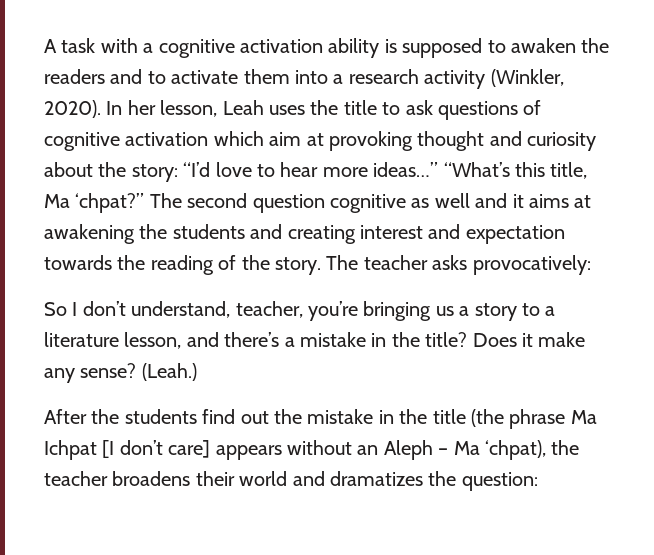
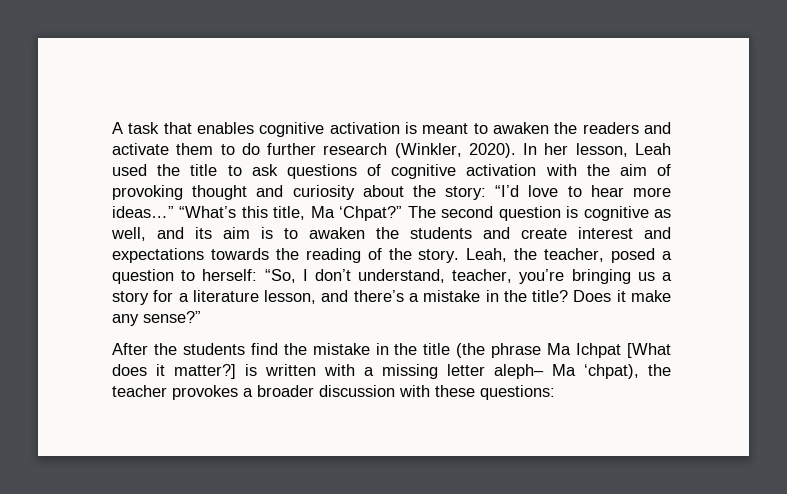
- A task with a cognitive activation ability is supposed to awaken the readers and to activate them into a research activity (Winkler, 2020).
+ A task that enables cognitive activation is meant to awaken the readers and activate them to do further research (Winkler, 2020).
- In her lesson, Leah uses the title to ask questions of cognitive activation which aim at provoking thought and curiosity about the story: “I’d love to hear more ideas…”
+ In her lesson, Leah used the title to ask questions of cognitive activation with the aim of provoking thought and curiosity about the story: “I’d love to hear more ideas…”
- “What’s this title, Ma ‘chpat?”
+ “What’s this title, Ma ‘Chpat?”
- The second question cognitive as well and it aims at awakening the students and creating interest and expectation towards the reading of the story.
+ The second question is cognitive as well, and its aim is to awaken the students and create interest and expectations towards the reading of the story.
- The teacher asks provocatively:
- So I don’t understand, teacher, you’re bringing us a story to a literature lesson, and there’s a mistake in the title?
+ Leah, the teacher, posed a question to herself: “So, I don’t understand, teacher, you’re bringing us a story for a literature lesson, and there’s a mistake in the title?
- Does it make any sense? (Leah.)
+ Does it make any sense?”
- After the students find out the mistake in the title (the phrase Ma Ichpat [I don’t care] appears without an Aleph – Ma ‘chpat), the teacher broadens their world and dramatizes the question:
+ After the students find the mistake in the title (the phrase Ma Ichpat [What does it matter?] is written with a missing letter aleph– Ma ‘chpat), the teacher provokes a broader discussion with these questions:

